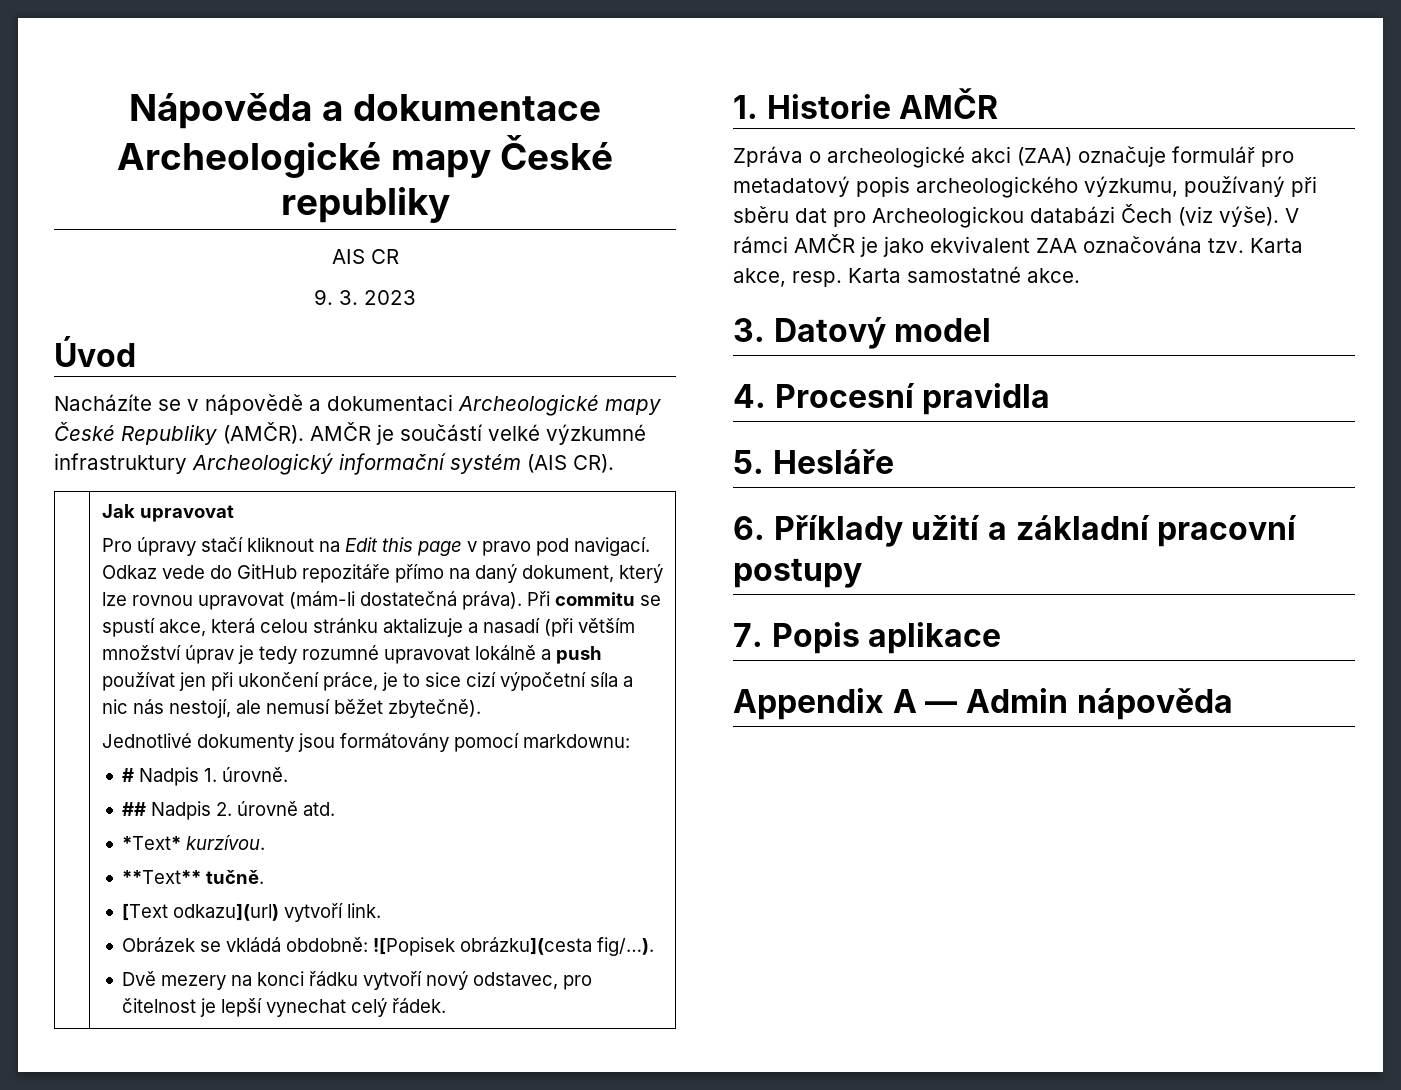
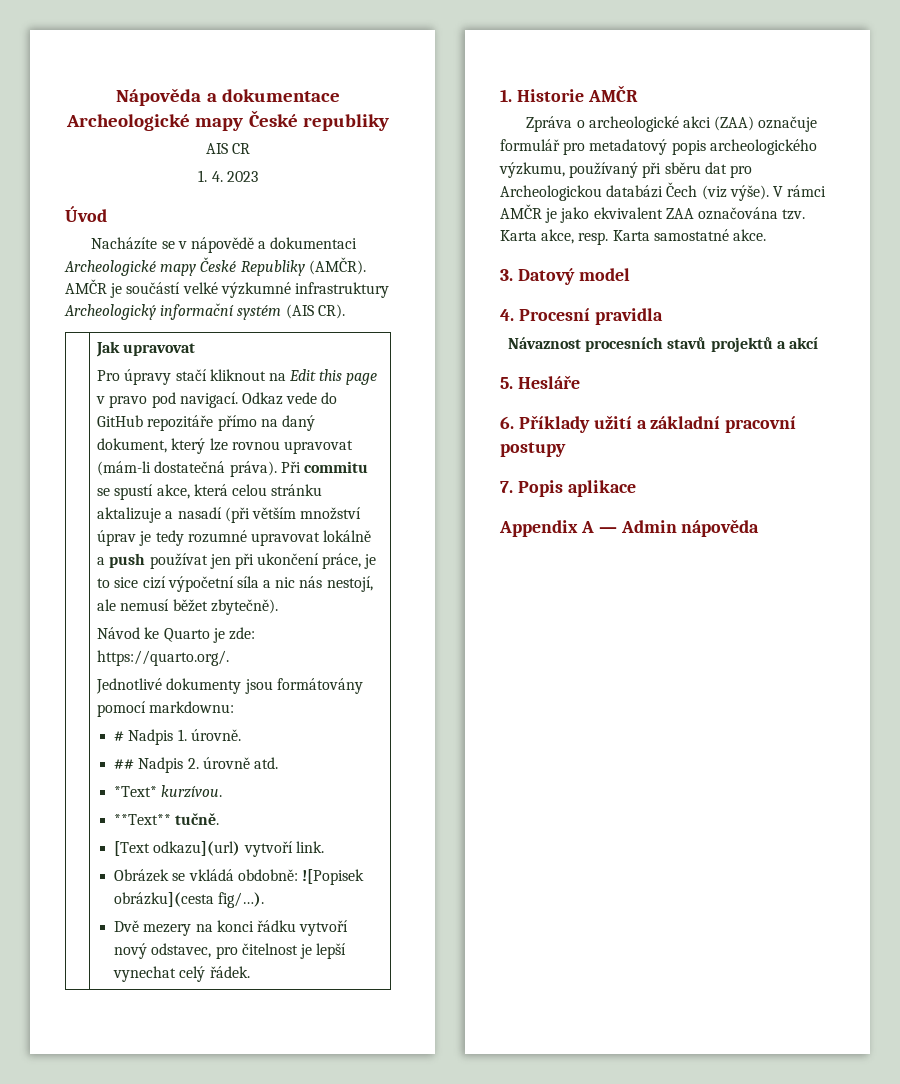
- 9. 3. 2023
+ 1. 4. 2023
+ Návod ke Quarto je zde: https://quarto.org/.
+ Návaznost procesních stavů projektů a akcí

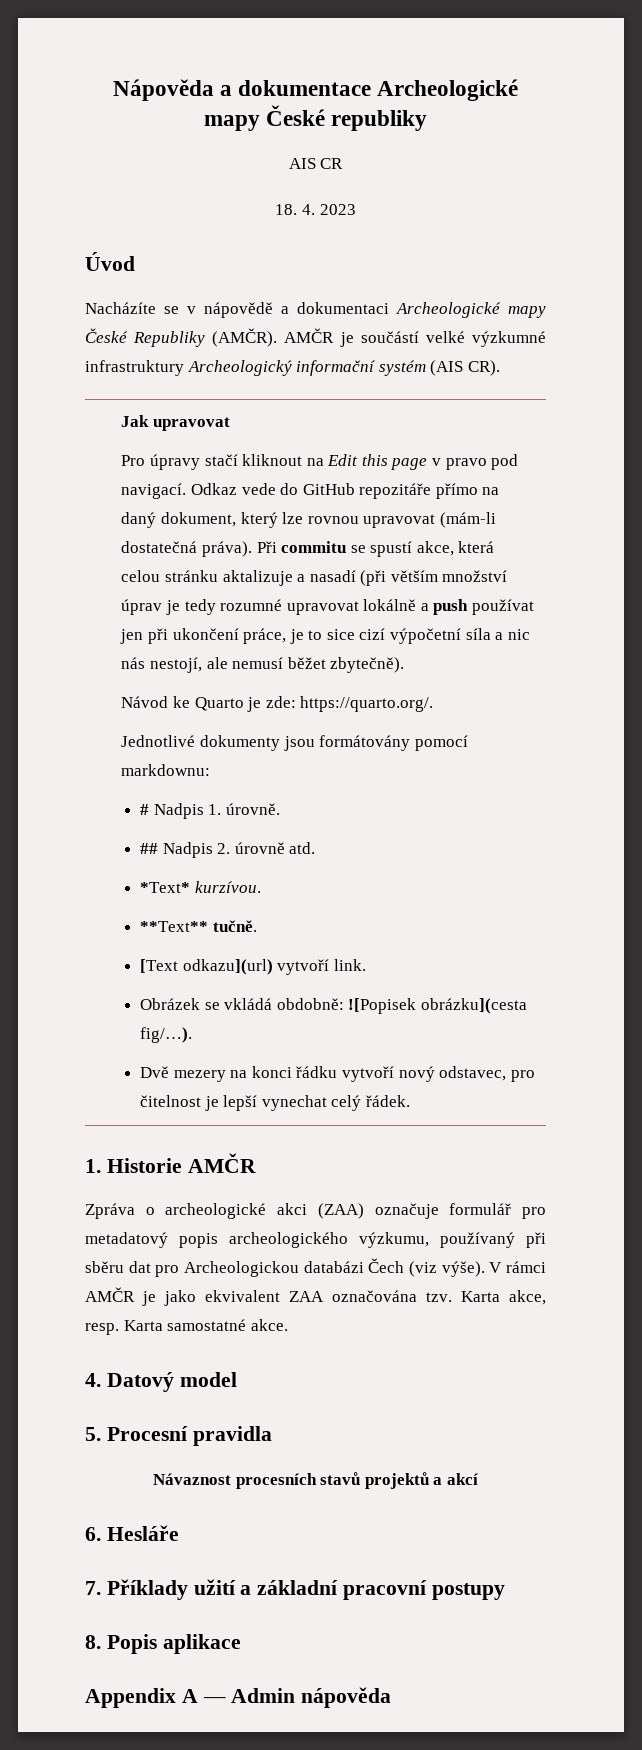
- 1. 4. 2023
+ 18. 4. 2023
- 3. Datový model
+ 4. Datový model
- 4. Procesní pravidla
+ 5. Procesní pravidla
- 5. Hesláře
+ 6. Hesláře
- 6. Příklady užití a základní pracovní postupy
+ 7. Příklady užití a základní pracovní postupy
- 7. Popis aplikace
+ 8. Popis aplikace

